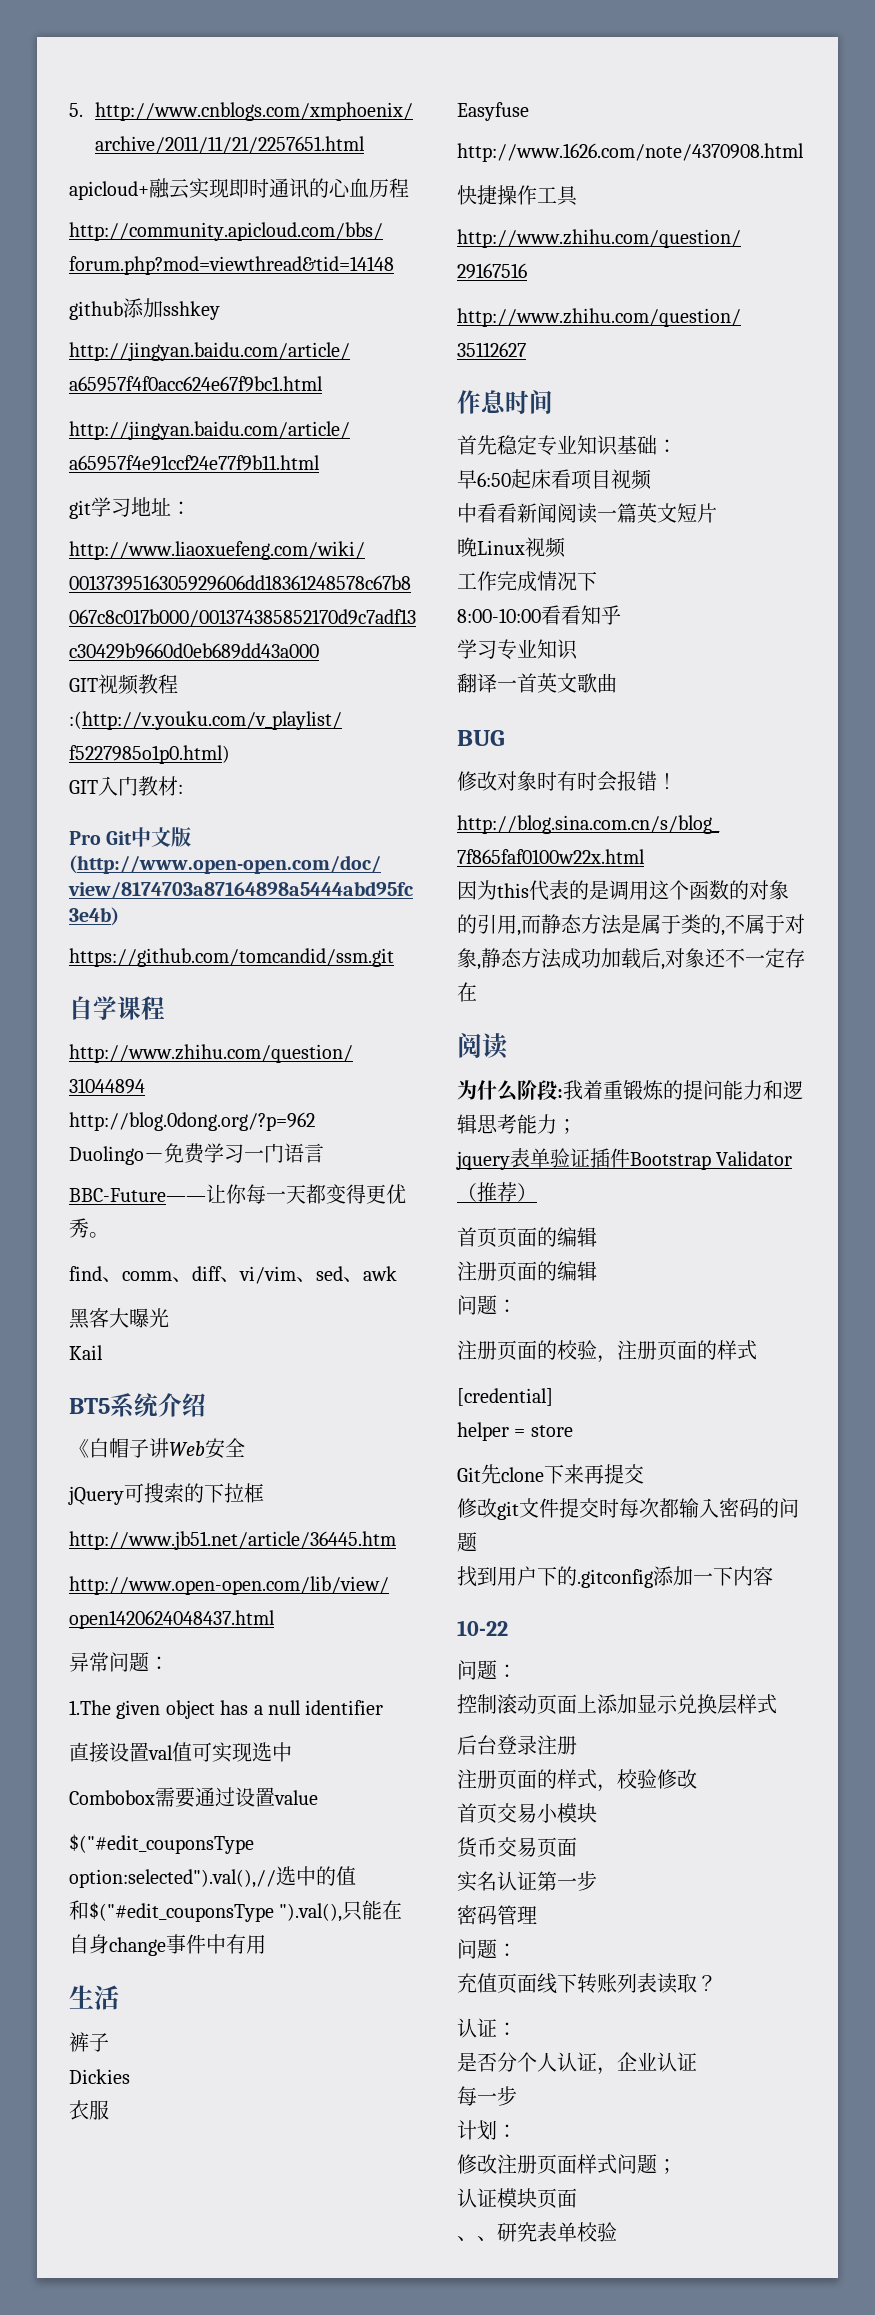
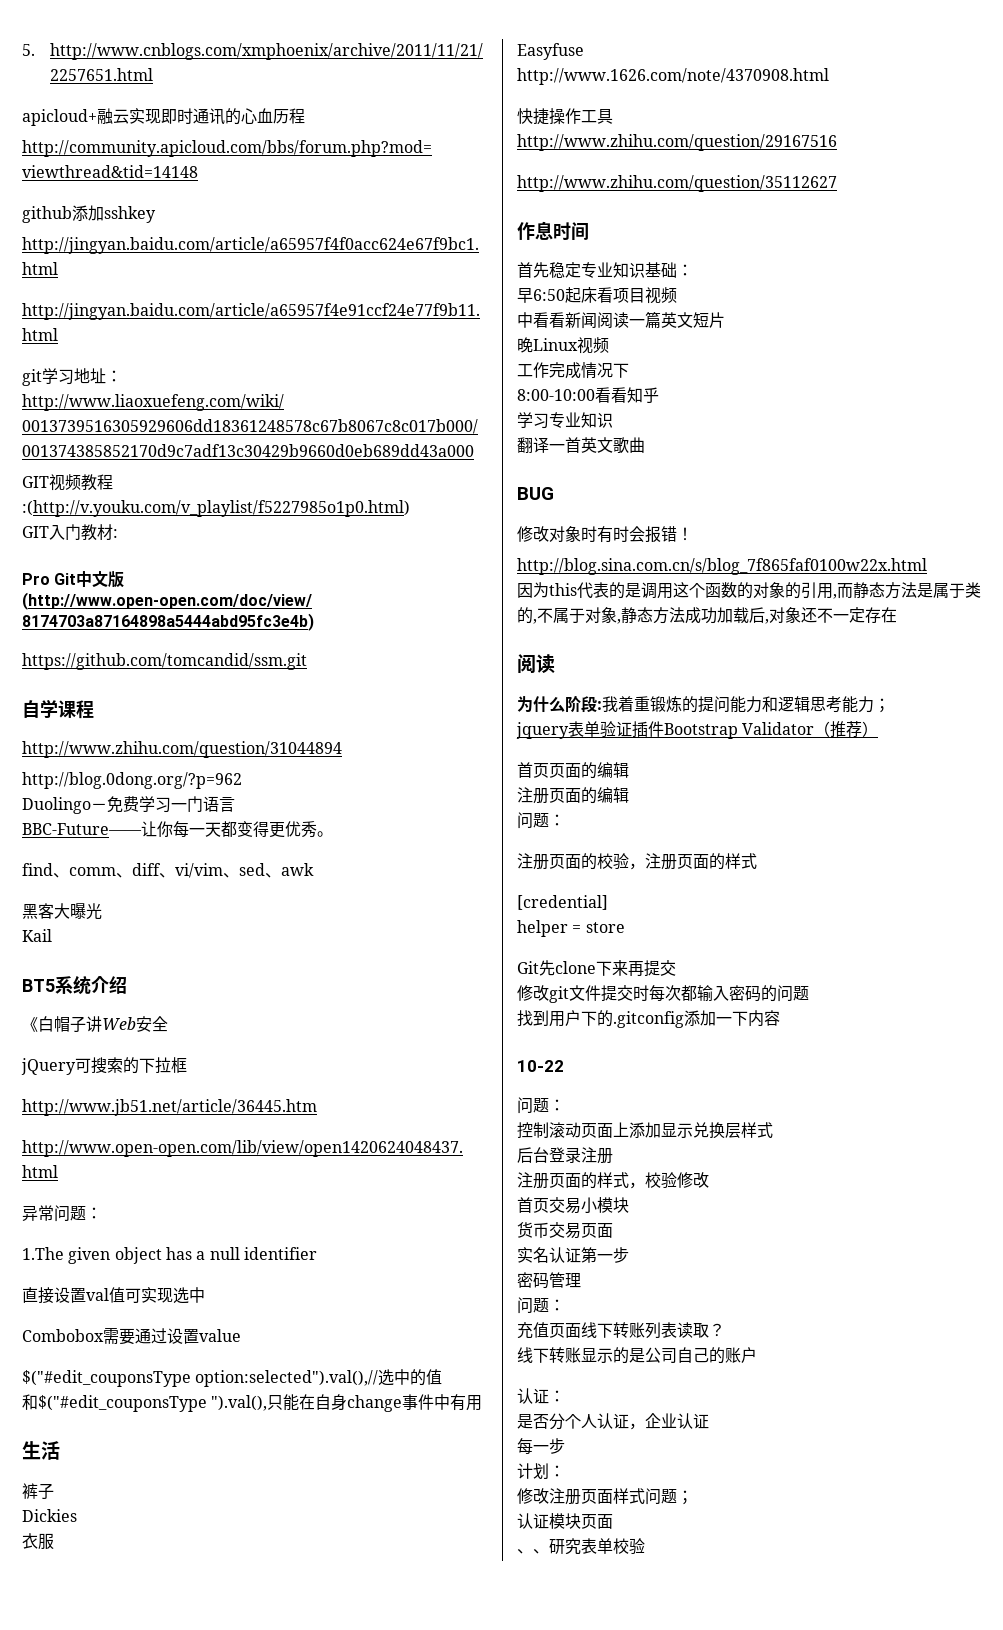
+ 线下转账显示的是公司自己的账户

